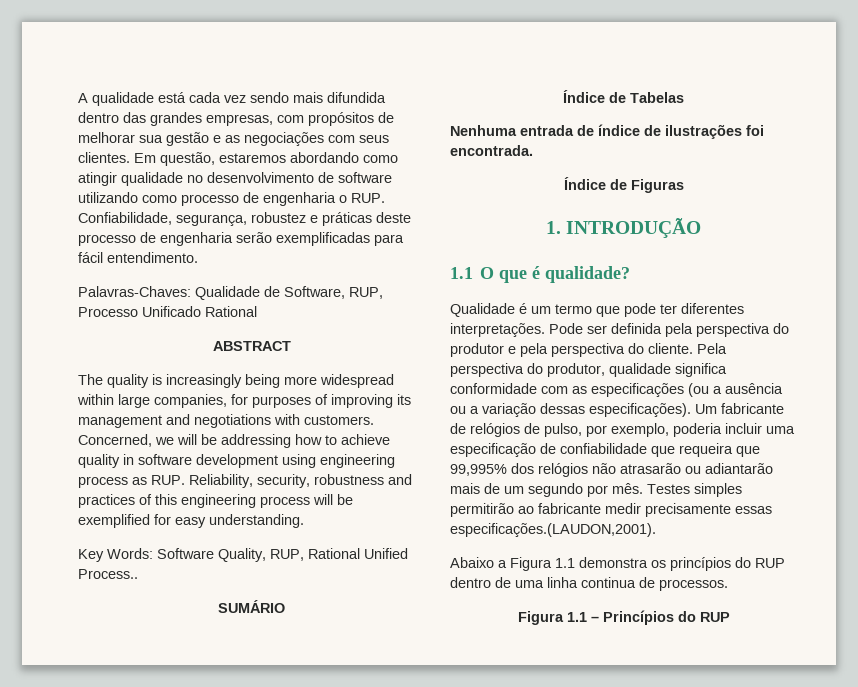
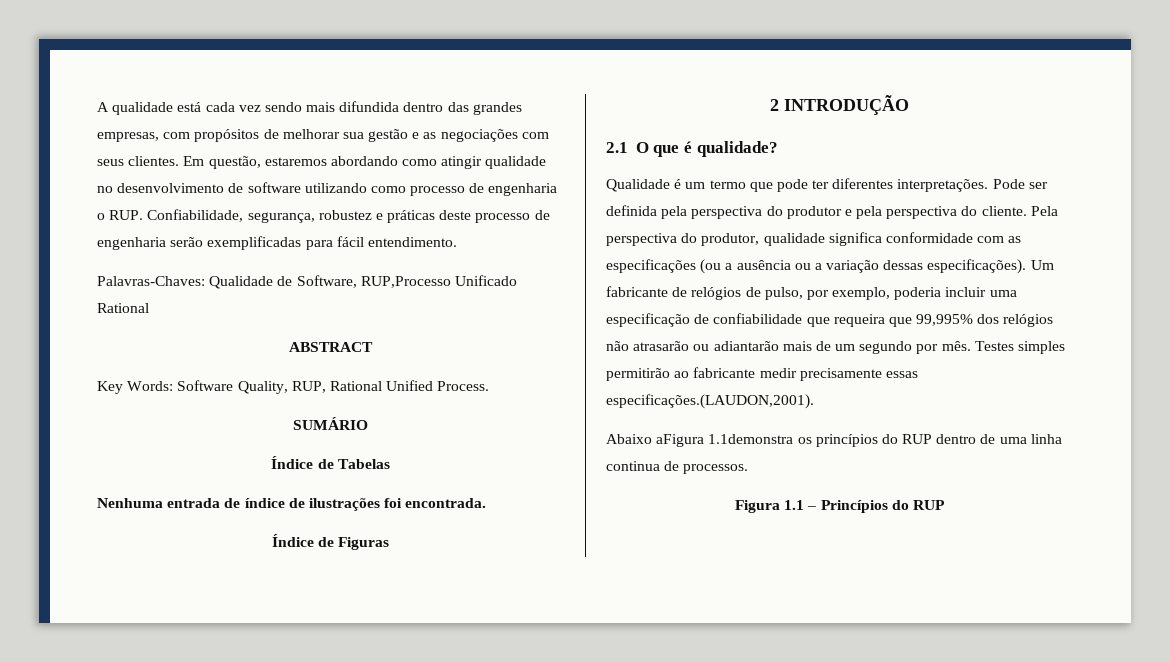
- Palavras-Chaves: Qualidade de Software, RUP, Processo Unificado Rational
+ Palavras-Chaves: Qualidade de Software, RUP,Processo Unificado Rational
- The quality is increasingly being more widespread within large companies, for purposes of improving its management and negotiations with customers. Concerned, we will be addressing how to achieve quality in software development using engineering process as RUP. Reliability, security, robustness and practices of this engineering process will be exemplified for easy understanding.
- Key Words: Software Quality, RUP, Rational Unified Process..
+ Key Words: Software Quality, RUP, Rational Unified Process.
- 1. INTRODUÇÃO
+ 2 INTRODUÇÃO
- 1.1 O que é qualidade?
+ 2.1 O que é qualidade?
- Abaixo a Figura 1.1 demonstra os princípios do RUP dentro de uma linha continua de processos.
+ Abaixo aFigura 1.1demonstra os princípios do RUP dentro de uma linha continua de processos.

